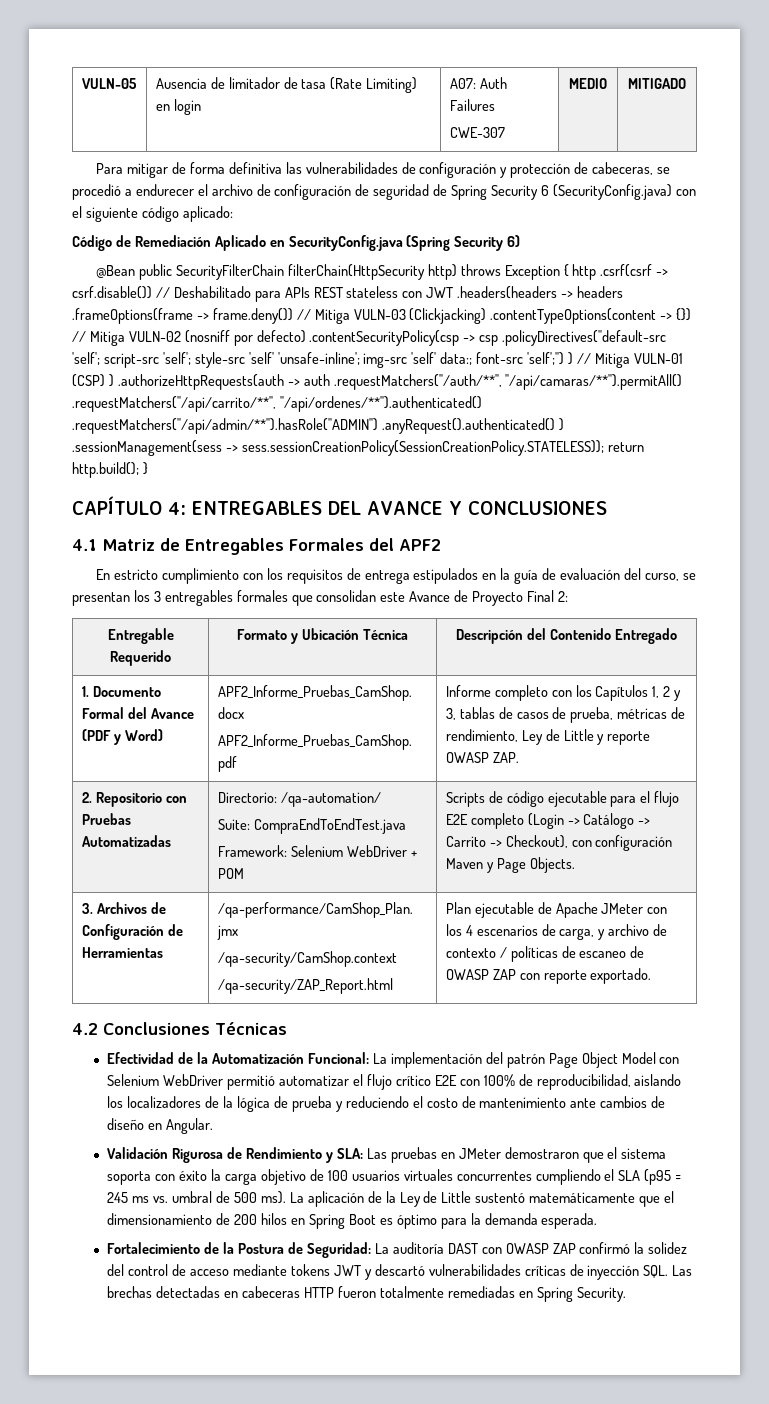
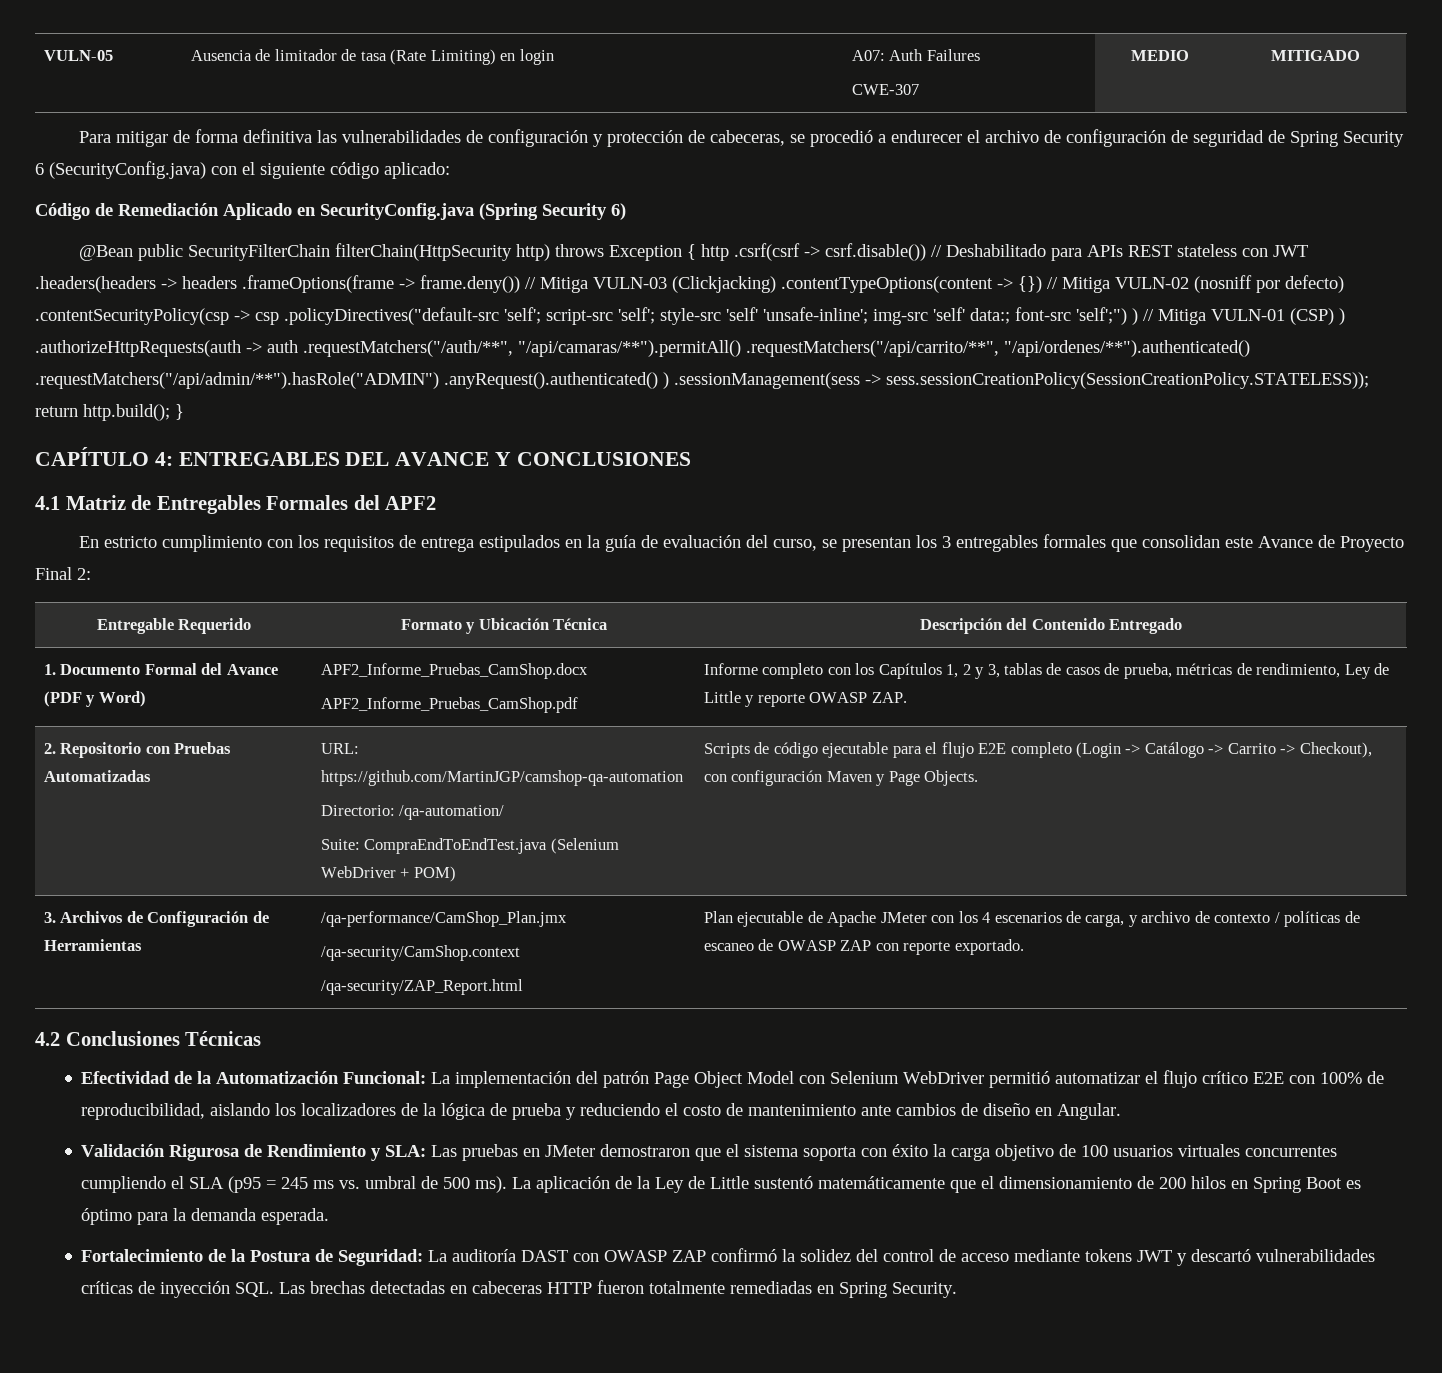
- 2. Repositorio con Pruebas Automatizadas | Directorio: /qa-automation/
- Suite: CompraEndToEndTest.java
- Framework: Selenium WebDriver + POM | Scripts de código ejecutable para el flujo E2E completo (Login -> Catálogo -> Carrito -> Checkout), con configuración Maven y Page Objects.
+ 2. Repositorio con Pruebas Automatizadas | URL: https://github.com/MartinJGP/camshop-qa-automation
+ Directorio: /qa-automation/
+ Suite: CompraEndToEndTest.java (Selenium WebDriver + POM) | Scripts de código ejecutable para el flujo E2E completo (Login -> Catálogo -> Carrito -> Checkout), con configuración Maven y Page Objects.

